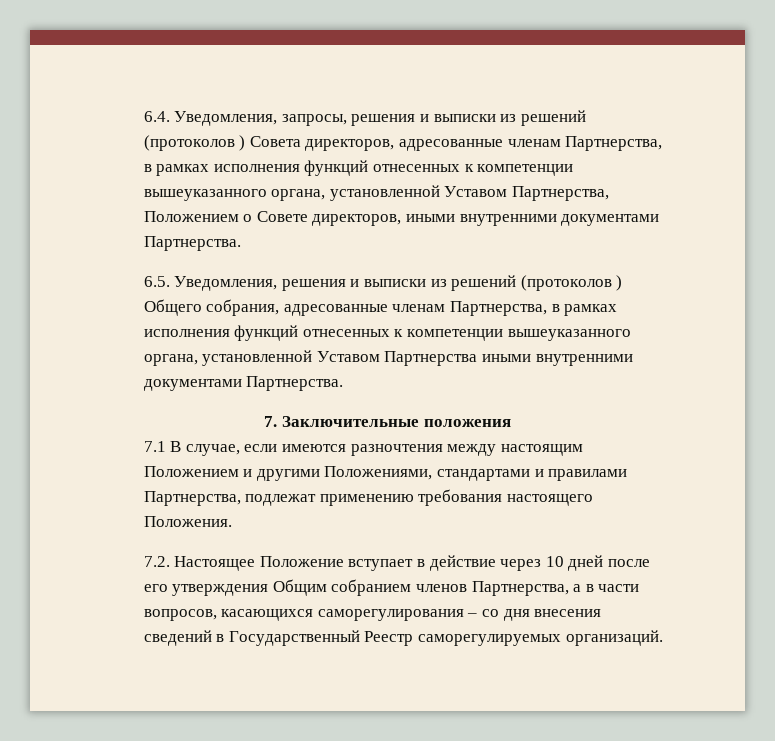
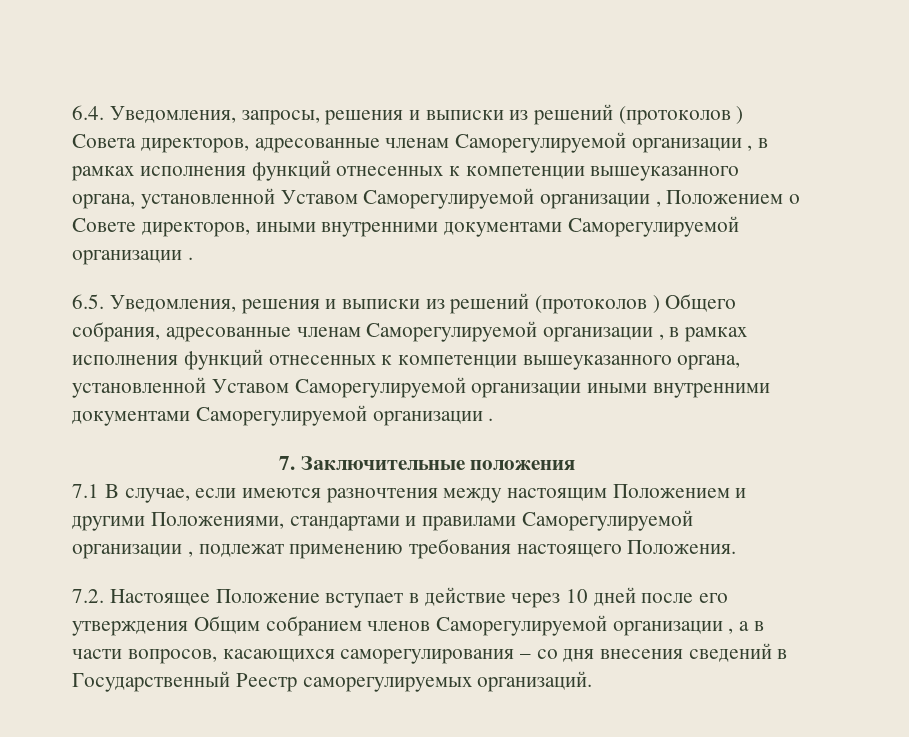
- 6.4. Уведомления, запросы, решения и выписки из решений (протоколов ) Совета директоров, адресованные членам Партнерства, в рамках исполнения функций отнесенных к компетенции вышеуказанного органа, установленной Уставом Партнерства, Положением о Совете директоров, иными внутренними документами Партнерства.
+ 6.4. Уведомления, запросы, решения и выписки из решений (протоколов ) Совета директоров, адресованные членам Саморегулируемой организации , в рамках исполнения функций отнесенных к компетенции вышеуказанного органа, установленной Уставом Саморегулируемой организации , Положением о Совете директоров, иными внутренними документами Саморегулируемой организации .
- 6.5. Уведомления, решения и выписки из решений (протоколов ) Общего собрания, адресованные членам Партнерства, в рамках исполнения функций отнесенных к компетенции вышеуказанного органа, установленной Уставом Партнерства иными внутренними документами Партнерства.
+ 6.5. Уведомления, решения и выписки из решений (протоколов ) Общего собрания, адресованные членам Саморегулируемой организации , в рамках исполнения функций отнесенных к компетенции вышеуказанного органа, установленной Уставом Саморегулируемой организации иными внутренними документами Саморегулируемой организации .
- 7.1 В случае, если имеются разночтения между настоящим Положением и другими Положениями, стандартами и правилами Партнерства, подлежат применению требования настоящего Положения.
+ 7.1 В случае, если имеются разночтения между настоящим Положением и другими Положениями, стандартами и правилами Саморегулируемой организации , подлежат применению требования настоящего Положения.
- 7.2. Настоящее Положение вступает в действие через 10 дней после его утверждения Общим собранием членов Партнерства, а в части вопросов, касающихся саморегулирования – со дня внесения сведений в Государственный Реестр саморегулируемых организаций.
+ 7.2. Настоящее Положение вступает в действие через 10 дней после его утверждения Общим собранием членов Саморегулируемой организации , а в части вопросов, касающихся саморегулирования – со дня внесения сведений в Государственный Реестр саморегулируемых организаций.

